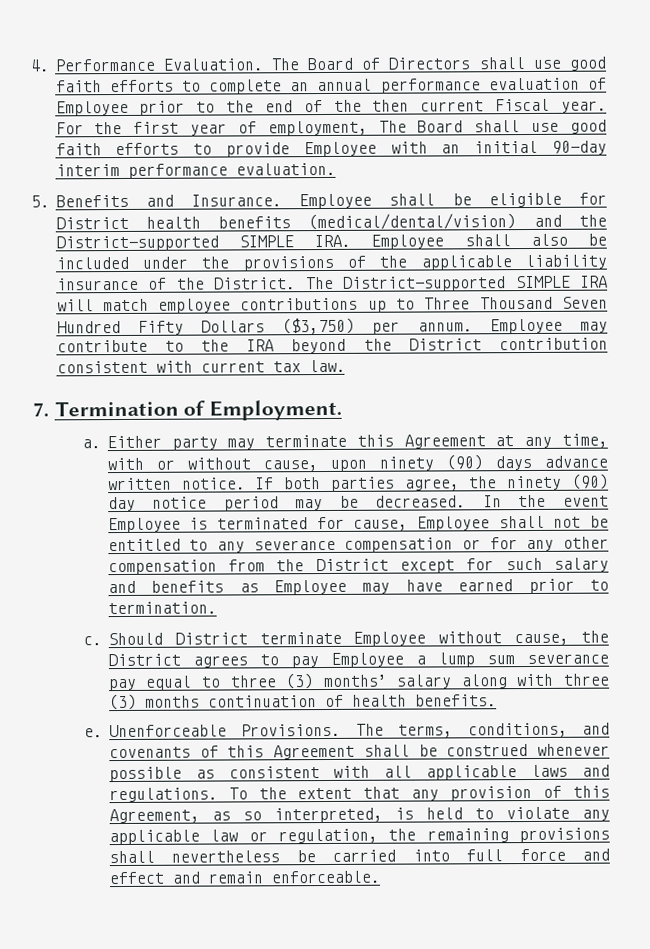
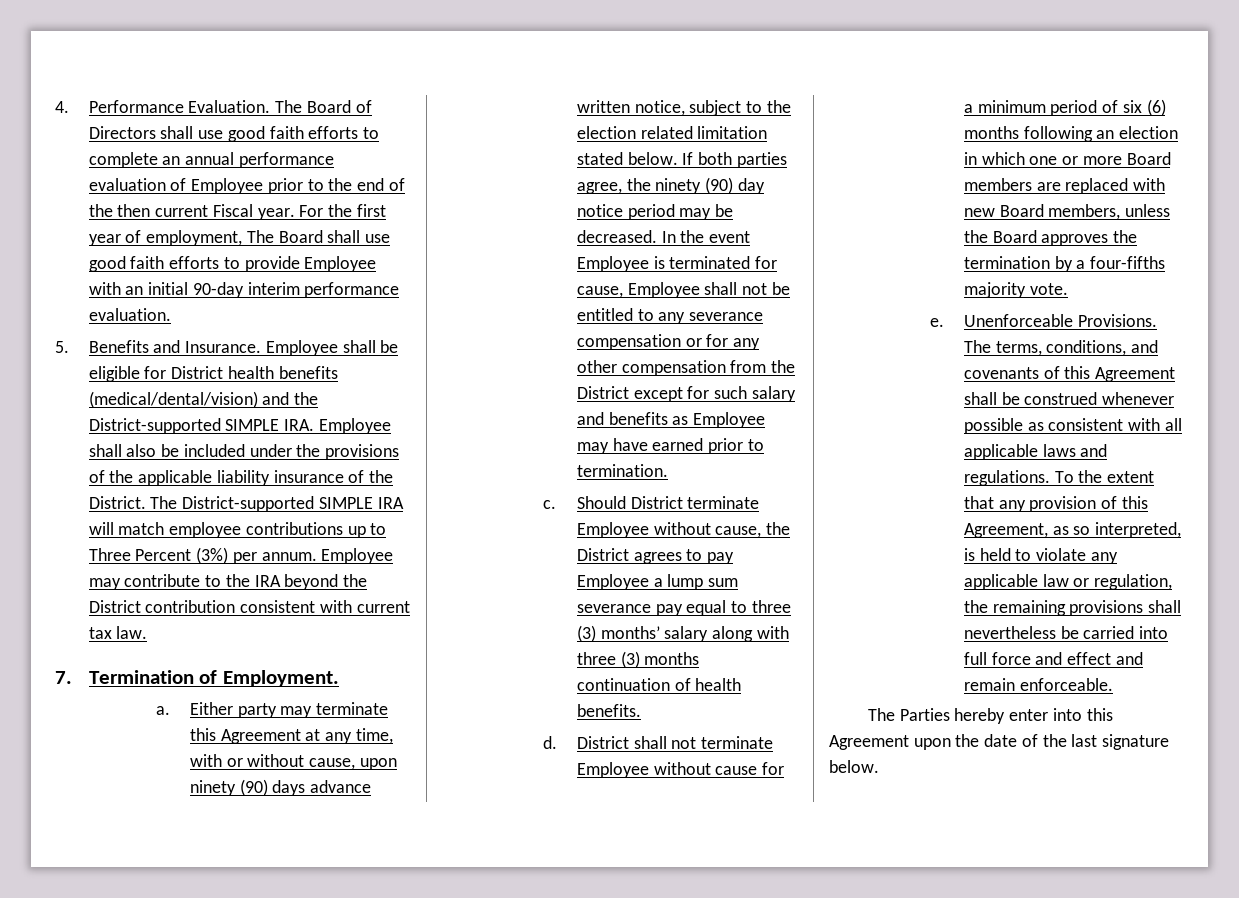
- The District-supported SIMPLE IRA will match employee contributions up to Three Thousand Seven Hundred Fifty Dollars ($3,750) per annum.
+ The District-supported SIMPLE IRA will match employee contributions up to Three Percent (3%) per annum.
- Either party may terminate this Agreement at any time, with or without cause, upon ninety (90) days advance written notice.
+ Either party may terminate this Agreement at any time, with or without cause, upon ninety (90) days advance written notice, subject to the election related limitation stated below.
+ d. District shall not terminate Employee without cause for a minimum period of six (6) months following an election in which one or more Board members are replaced with new Board members, unless the Board approves the termination by a four-fifths majority vote.
+ The Parties hereby enter into this Agreement upon the date of the last signature below.

